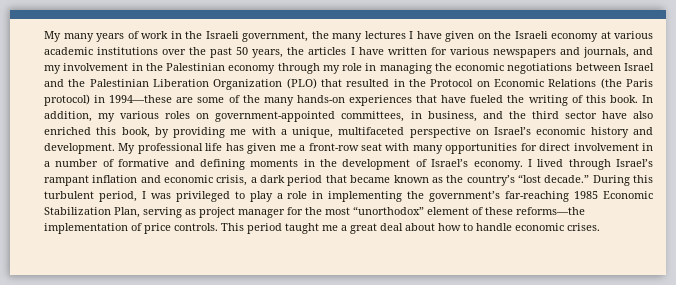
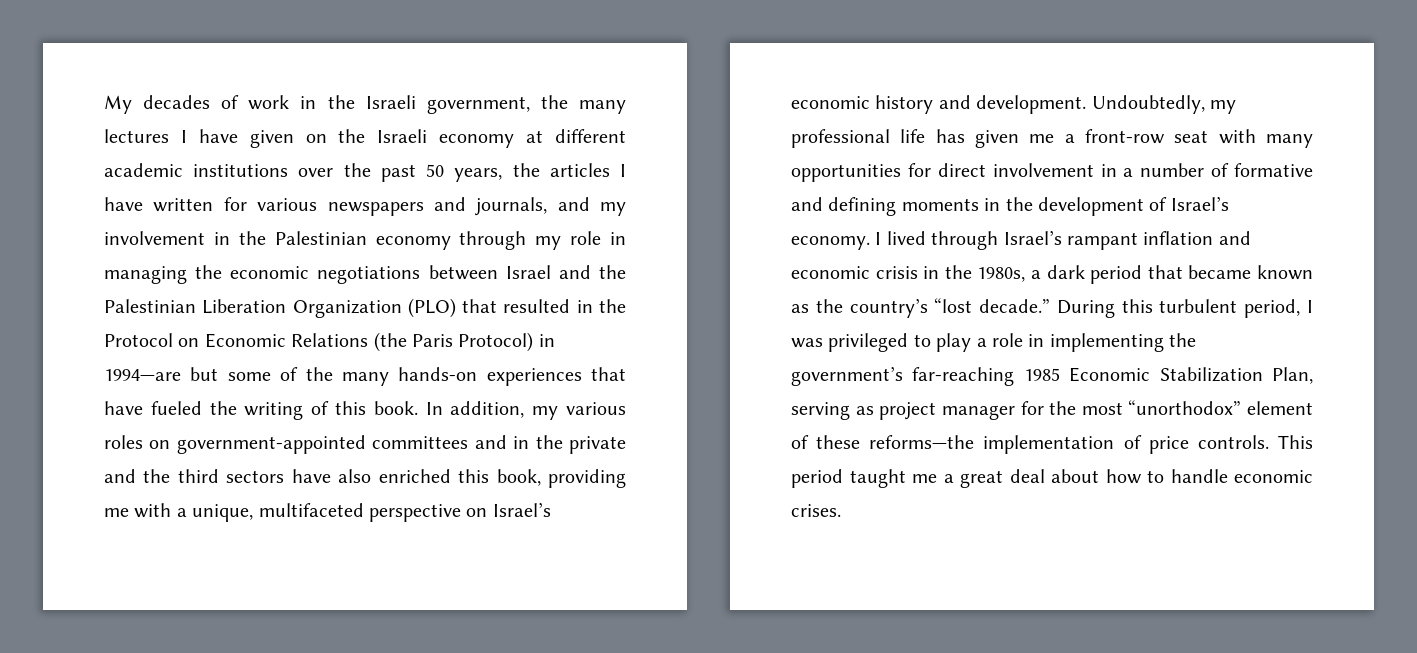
- My many years of work in the Israeli government, the many lectures I have given on the Israeli economy at various academic institutions over the past 50 years, the articles I have written for various newspapers and journals, and my involvement in the Palestinian economy through my role in managing the economic negotiations between Israel and the Palestinian Liberation Organization (PLO) that resulted in the Protocol on Economic Relations (the Paris protocol) in 1994—these are some of the many hands-on experiences that have fueled the writing of this book.
+ My decades of work in the Israeli government, the many lectures I have given on the Israeli economy at different academic institutions over the past 50 years, the articles I have written for various newspapers and journals, and my involvement in the Palestinian economy through my role in managing the economic negotiations between Israel and the Palestinian Liberation Organization (PLO) that resulted in the Protocol on Economic Relations (the Paris Protocol) in 1994—are but some of the many hands-on experiences that have fueled the writing of this book.
- In addition, my various roles on government-appointed committees, in business, and the third sector have also enriched this book, by providing me with a unique, multifaceted perspective on Israel’s economic history and development.
+ In addition, my various roles on government-appointed committees and in the private and the third sectors have also enriched this book, providing me with a unique, multifaceted perspective on Israel’s economic history and development.
- My professional life has given me a front-row seat with many opportunities for direct involvement in a number of formative and defining moments in the development of Israel’s economy.
+ Undoubtedly, my professional life has given me a front-row seat with many opportunities for direct involvement in a number of formative and defining moments in the development of Israel’s economy.
- I lived through Israel’s rampant inflation and economic crisis, a dark period that became known as the country’s “lost decade.”
+ I lived through Israel’s rampant inflation and economic crisis in the 1980s, a dark period that became known as the country’s “lost decade.”

